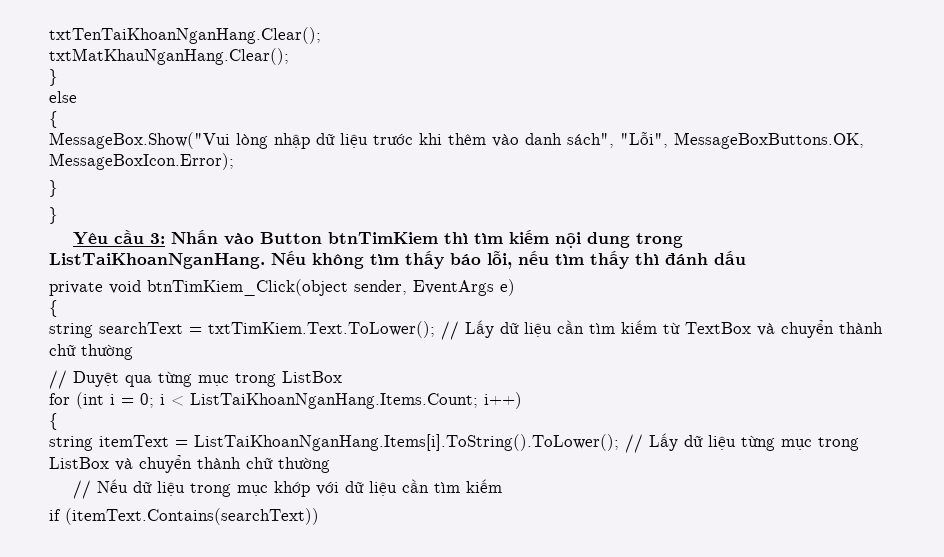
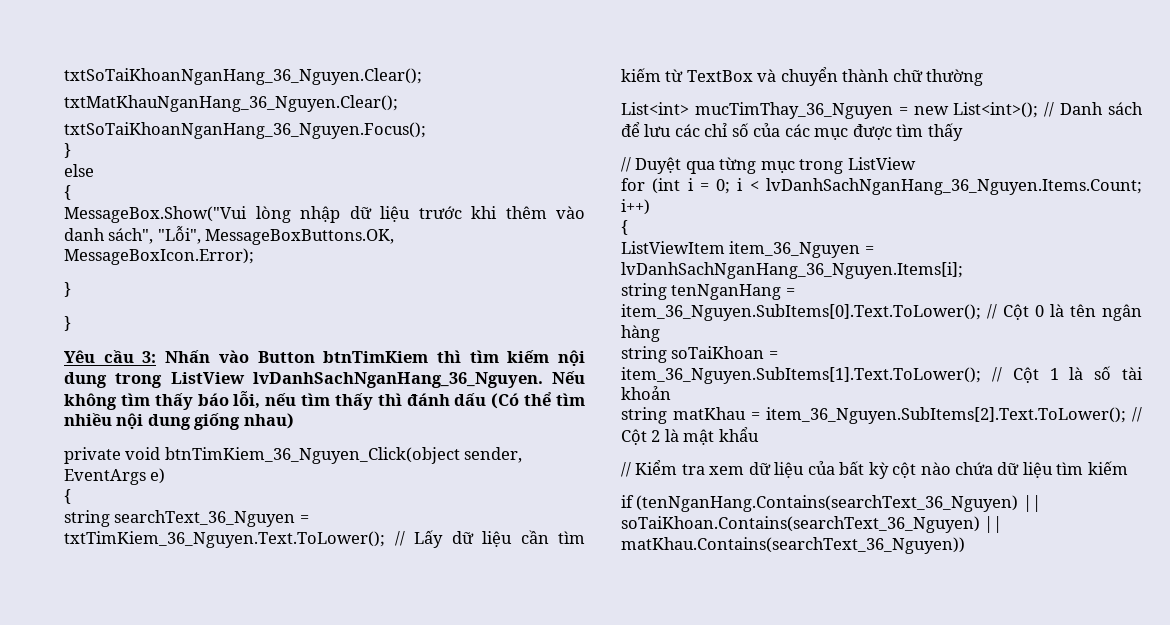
- txtTenTaiKhoanNganHang.Clear();
- txtMatKhauNganHang.Clear();
+ txtSoTaiKhoanNganHang_36_Nguyen.Clear();
+ txtMatKhauNganHang_36_Nguyen.Clear();
+ txtSoTaiKhoanNganHang_36_Nguyen.Focus();
- Yêu cầu 3: Nhấn vào Button btnTimKiem thì tìm kiếm nội dung trong ListTaiKhoanNganHang.
+ Yêu cầu 3: Nhấn vào Button btnTimKiem thì tìm kiếm nội dung trong ListView lvDanhSachNganHang_36_Nguyen.
- Nếu không tìm thấy báo lỗi, nếu tìm thấy thì đánh dấu
+ Nếu không tìm thấy báo lỗi, nếu tìm thấy thì đánh dấu (Có thể tìm nhiều nội dung giống nhau)
- private void btnTimKiem_Click(object sender, EventArgs e)
+ private void btnTimKiem_36_Nguyen_Click(object sender, EventArgs e)
- string searchText = txtTimKiem.Text.ToLower(); // Lấy dữ liệu cần tìm kiếm từ TextBox và chuyển thành chữ thường
+ string searchText_36_Nguyen = txtTimKiem_36_Nguyen.Text.ToLower(); // Lấy dữ liệu cần tìm kiếm từ TextBox và chuyển thành chữ thường
+ List<int> mucTimThay_36_Nguyen = new List<int>(); // Danh sách để lưu các chỉ số của các mục được tìm thấy
- // Duyệt qua từng mục trong ListBox
+ // Duyệt qua từng mục trong ListView
- for (int i = 0; i < ListTaiKhoanNganHang.Items.Count; i++)
+ for (int i = 0; i < lvDanhSachNganHang_36_Nguyen.Items.Count; i++)
- string itemText = ListTaiKhoanNganHang.Items[i].ToString().ToLower(); // Lấy dữ liệu từng mục trong ListBox và chuyển thành chữ thường
- // Nếu dữ liệu trong mục khớp với dữ liệu cần tìm kiếm
- if (itemText.Contains(searchText))
+ ListViewItem item_36_Nguyen = lvDanhSachNganHang_36_Nguyen.Items[i];
+ string tenNganHang = item_36_Nguyen.SubItems[0].Text.ToLower(); // Cột 0 là tên ngân hàng
+ string soTaiKhoan = item_36_Nguyen.SubItems[1].Text.ToLower(); // Cột 1 là số tài khoản
+ string matKhau = item_36_Nguyen.SubItems[2].Text.ToLower(); // Cột 2 là mật khẩu
+ // Kiểm tra xem dữ liệu của bất kỳ cột nào chứa dữ liệu tìm kiếm
+ if (tenNganHang.Contains(searchText_36_Nguyen) || soTaiKhoan.Contains(searchText_36_Nguyen) || matKhau.Contains(searchText_36_Nguyen))

